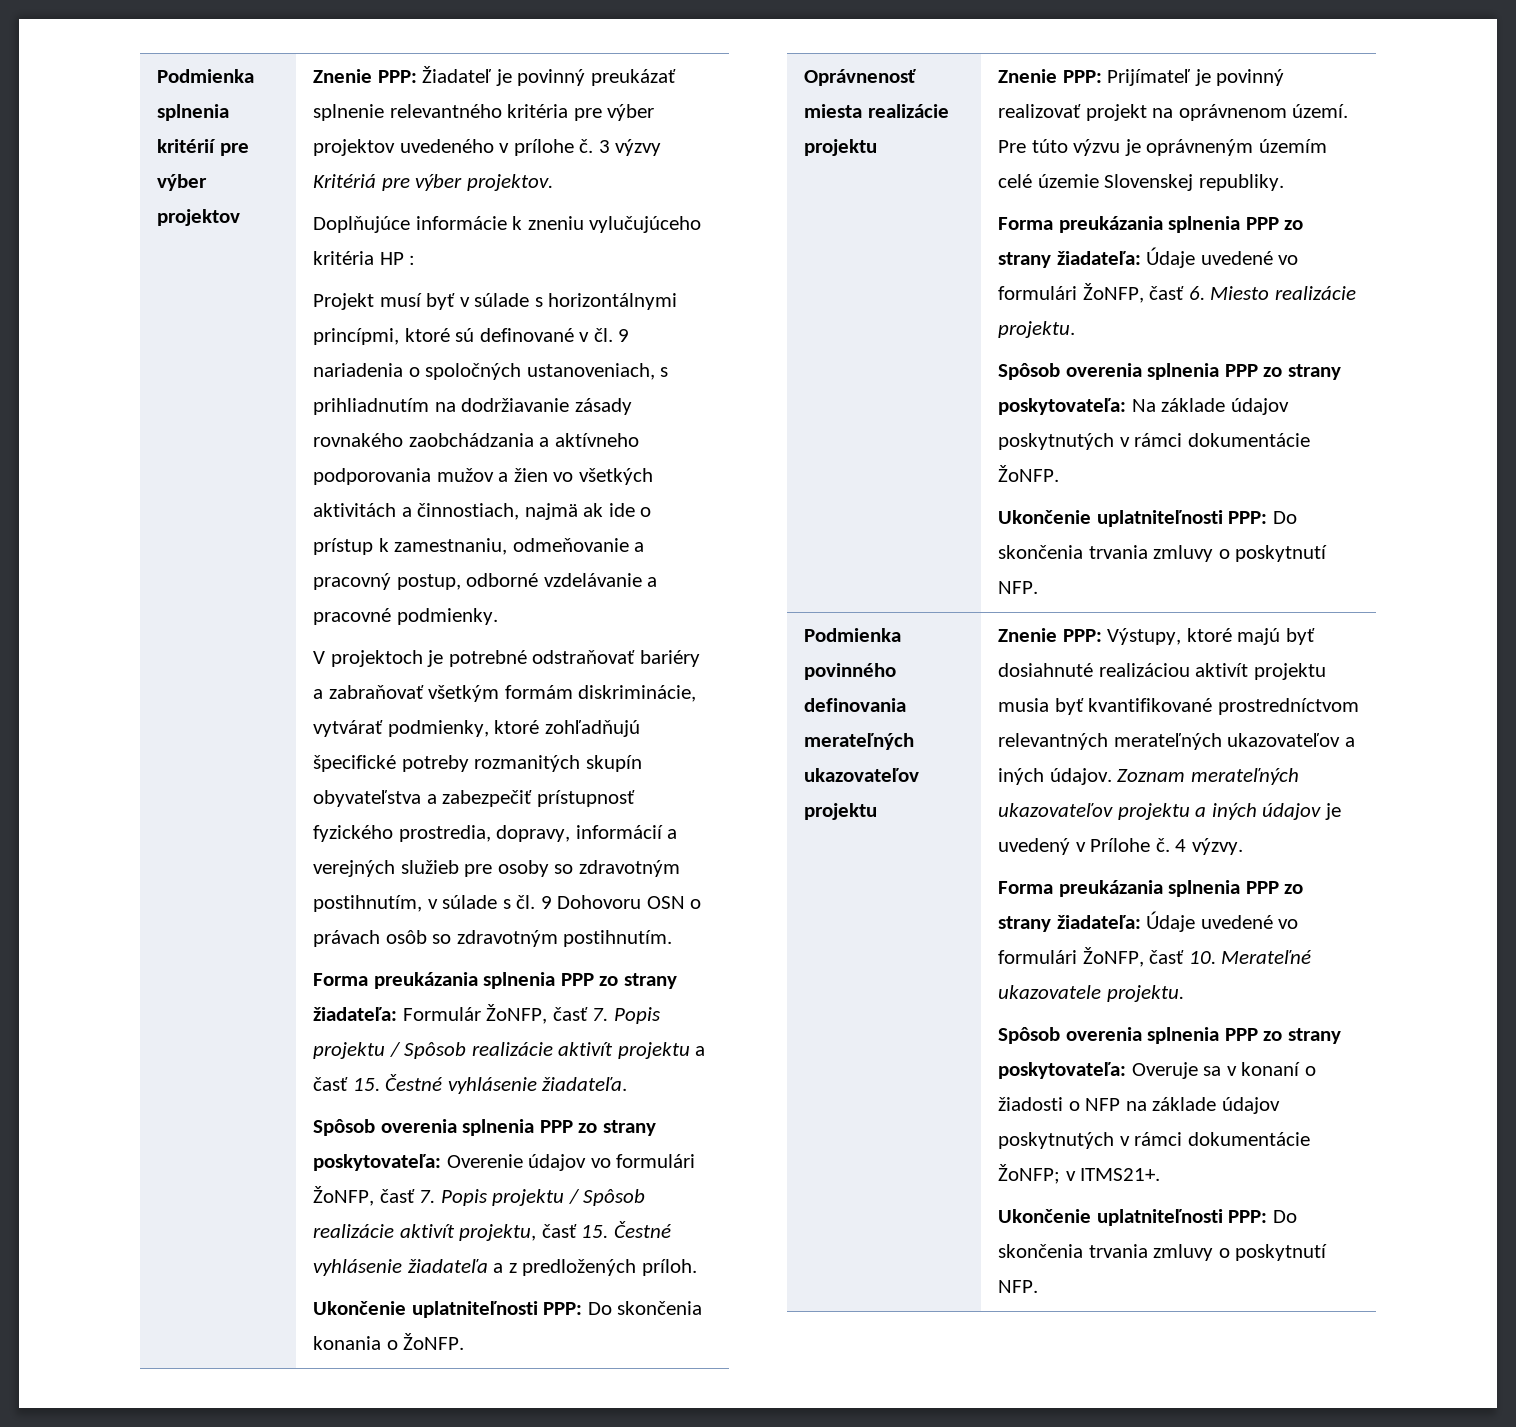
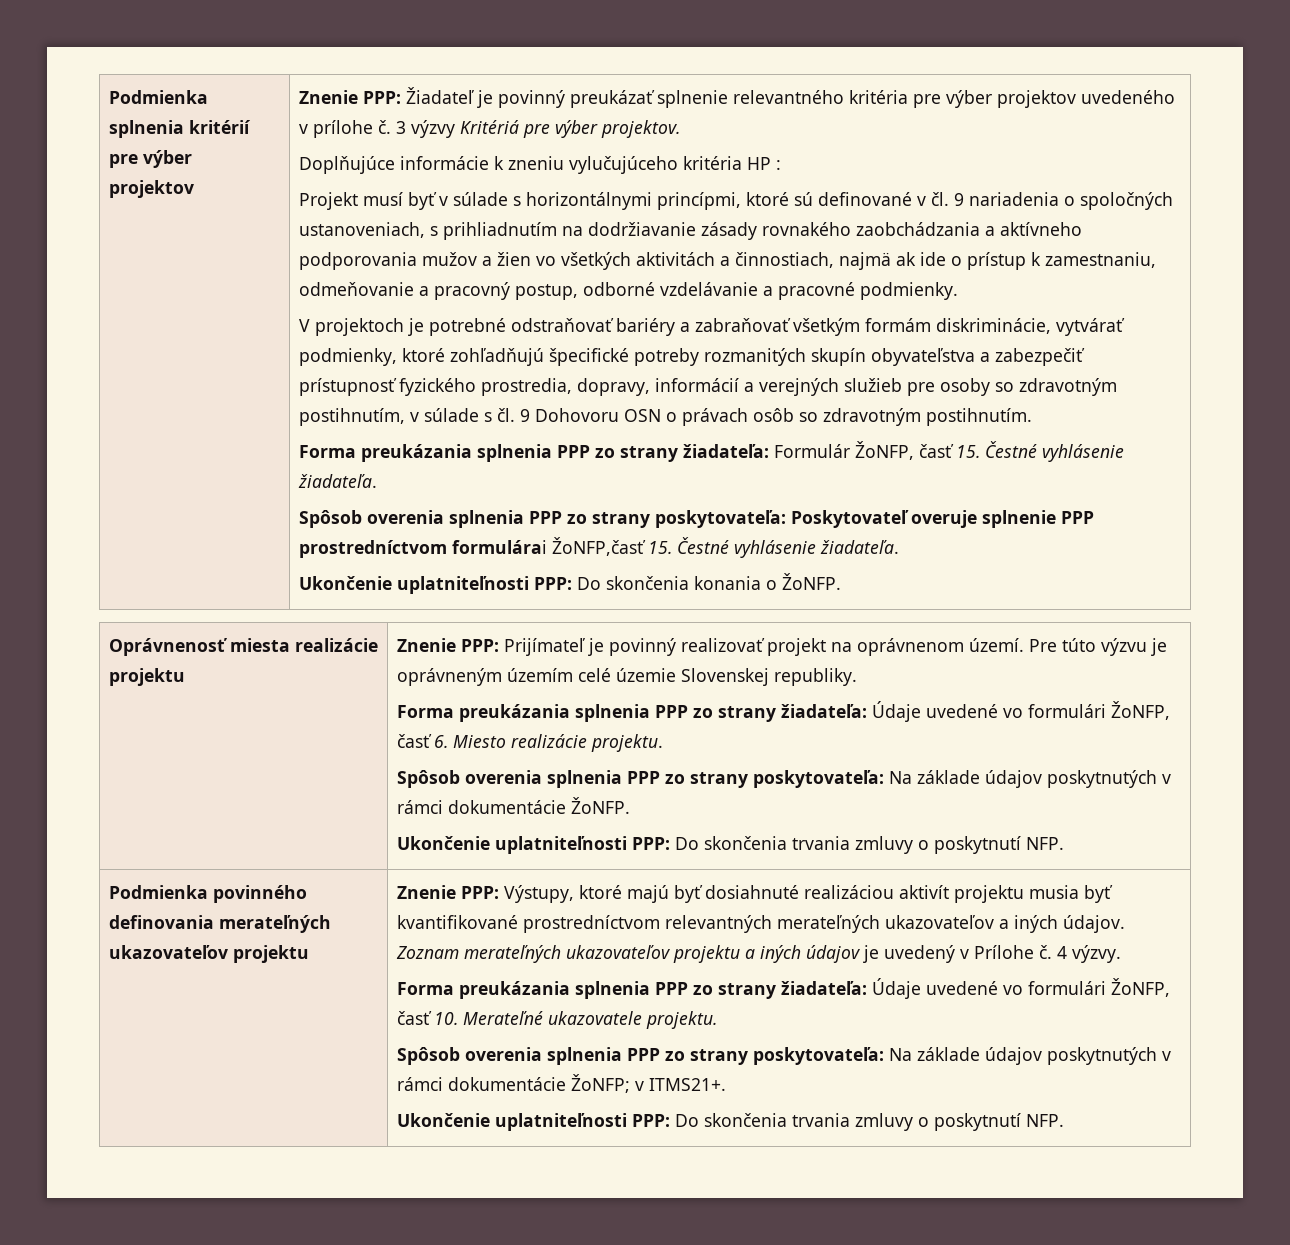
- Forma preukázania splnenia PPP zo strany žiadateľa: Formulár ŽoNFP, časť 7. Popis projektu / Spôsob realizácie aktivít projektu a časť 15. Čestné vyhlásenie žiadateľa.
+ Forma preukázania splnenia PPP zo strany žiadateľa: Formulár ŽoNFP, časť 15. Čestné vyhlásenie žiadateľa.
- Spôsob overenia splnenia PPP zo strany poskytovateľa: Overenie údajov vo formulári ŽoNFP, časť 7. Popis projektu / Spôsob realizácie aktivít projektu, časť 15. Čestné vyhlásenie žiadateľa a z predložených príloh.
+ Spôsob overenia splnenia PPP zo strany poskytovateľa: Poskytovateľ overuje splnenie PPP prostredníctvom formulárai ŽoNFP,časť 15. Čestné vyhlásenie žiadateľa.
- Spôsob overenia splnenia PPP zo strany poskytovateľa: Overuje sa v konaní o žiadosti o NFP na základe údajov poskytnutých v rámci dokumentácie ŽoNFP; v ITMS21+.
+ Spôsob overenia splnenia PPP zo strany poskytovateľa: Na základe údajov poskytnutých v rámci dokumentácie ŽoNFP; v ITMS21+.

